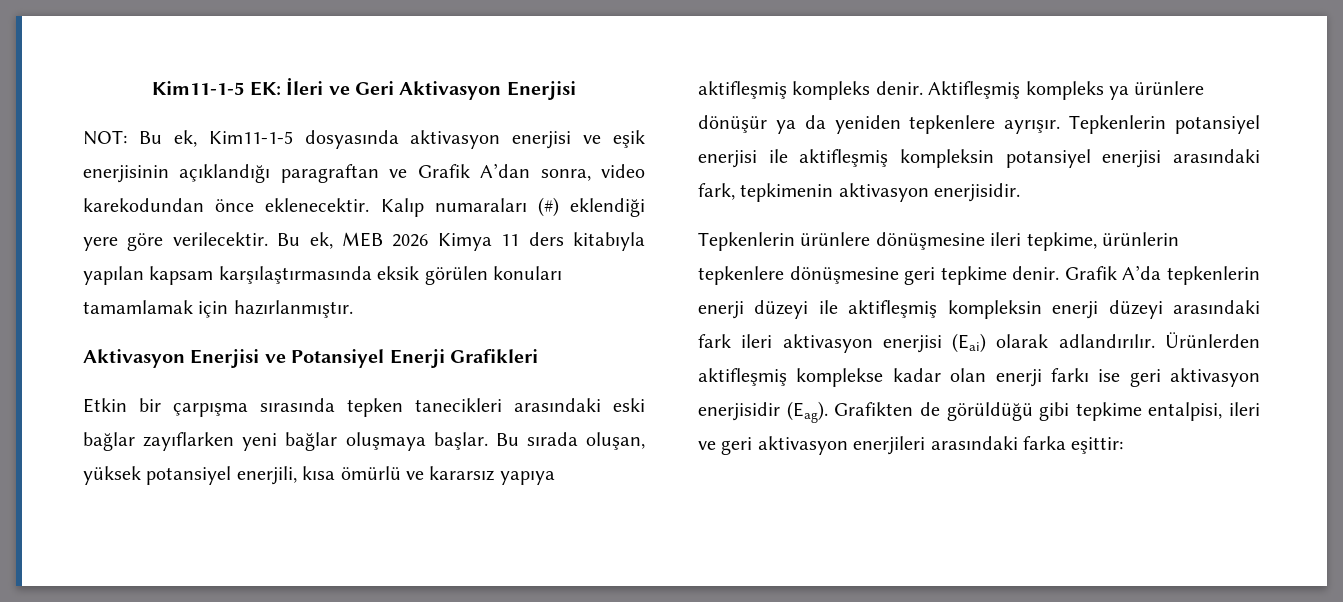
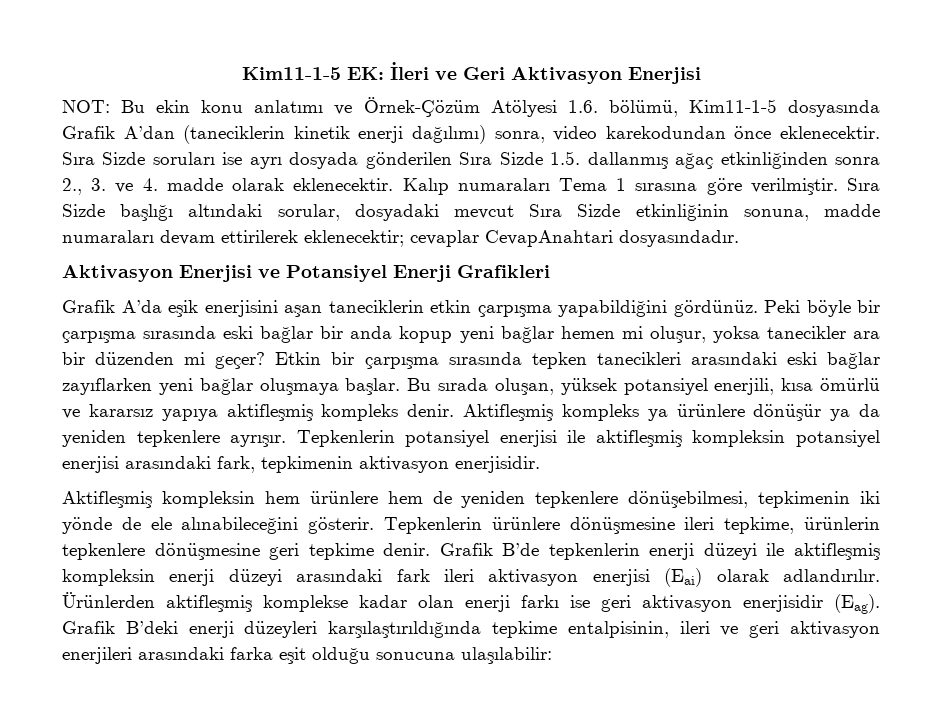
- NOT: Bu ek, Kim11-1-5 dosyasında aktivasyon enerjisi ve eşik enerjisinin açıklandığı paragraftan ve Grafik A’dan sonra, video karekodundan önce eklenecektir.
+ NOT: Bu ekin konu anlatımı ve Örnek-Çözüm Atölyesi 1.6. bölümü, Kim11-1-5 dosyasında Grafik A’dan (taneciklerin kinetik enerji dağılımı) sonra, video karekodundan önce eklenecektir.
- Kalıp numaraları (#) eklendiği yere göre verilecektir. Bu ek, MEB 2026 Kimya 11 ders kitabıyla yapılan kapsam karşılaştırmasında eksik görülen konuları tamamlamak için hazırlanmıştır.
+ Sıra Sizde soruları ise ayrı dosyada gönderilen Sıra Sizde 1.5. dallanmış ağaç etkinliğinden sonra 2., 3. ve 4. madde olarak eklenecektir. Kalıp numaraları Tema 1 sırasına göre verilmiştir. Sıra Sizde başlığı altındaki sorular, dosyadaki mevcut Sıra Sizde etkinliğinin sonuna, madde numaraları devam ettirilerek eklenecektir; cevaplar CevapAnahtari dosyasındadır.
+ Grafik A’da eşik enerjisini aşan taneciklerin etkin çarpışma yapabildiğini gördünüz. Peki böyle bir çarpışma sırasında eski bağlar bir anda kopup yeni bağlar hemen mi oluşur, yoksa tanecikler ara bir düzenden mi geçer?
+ Aktifleşmiş kompleksin hem ürünlere hem de yeniden tepkenlere dönüşebilmesi, tepkimenin iki yönde de ele alınabileceğini gösterir.
- Grafik A’da tepkenlerin enerji düzeyi ile aktifleşmiş kompleksin enerji düzeyi arasındaki fark ileri aktivasyon enerjisi (Eai) olarak adlandırılır.
+ Grafik B’de tepkenlerin enerji düzeyi ile aktifleşmiş kompleksin enerji düzeyi arasındaki fark ileri aktivasyon enerjisi (Eai) olarak adlandırılır.
- Grafikten de görüldüğü gibi tepkime entalpisi, ileri ve geri aktivasyon enerjileri arasındaki farka eşittir:
+ Grafik B’deki enerji düzeyleri karşılaştırıldığında tepkime entalpisinin, ileri ve geri aktivasyon enerjileri arasındaki farka eşit olduğu sonucuna ulaşılabilir:

